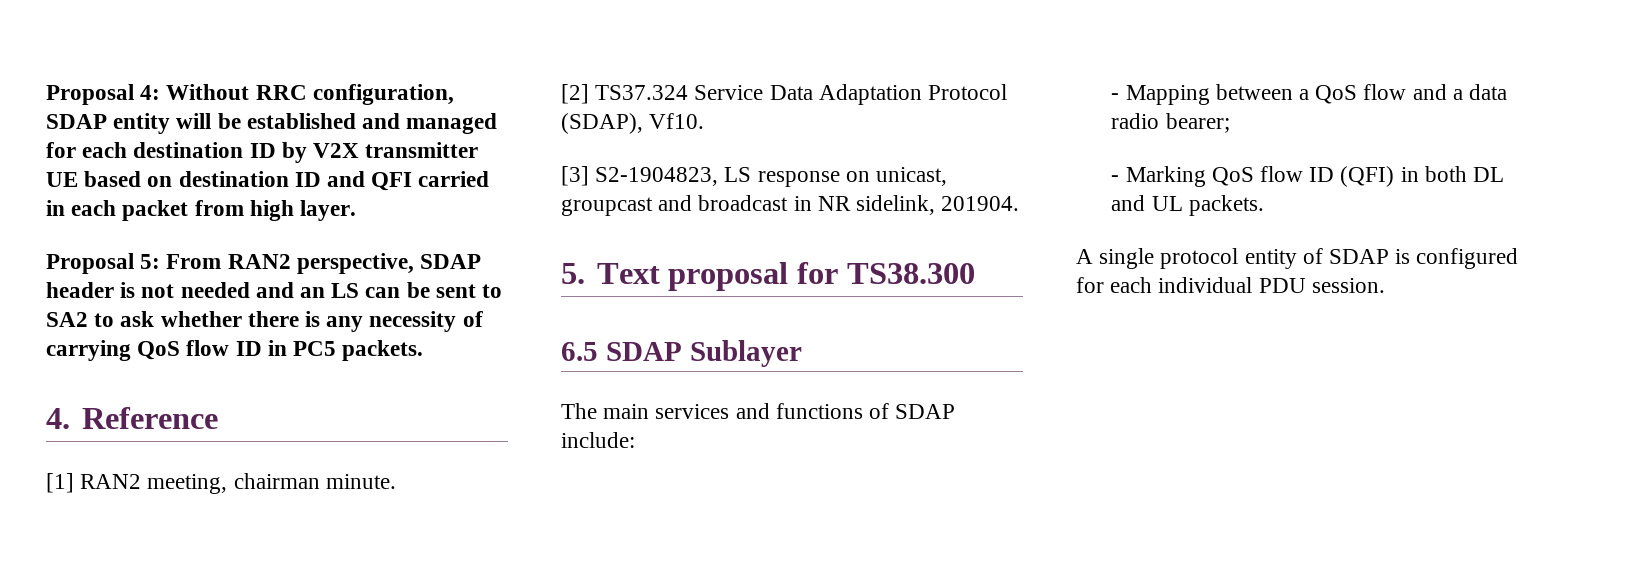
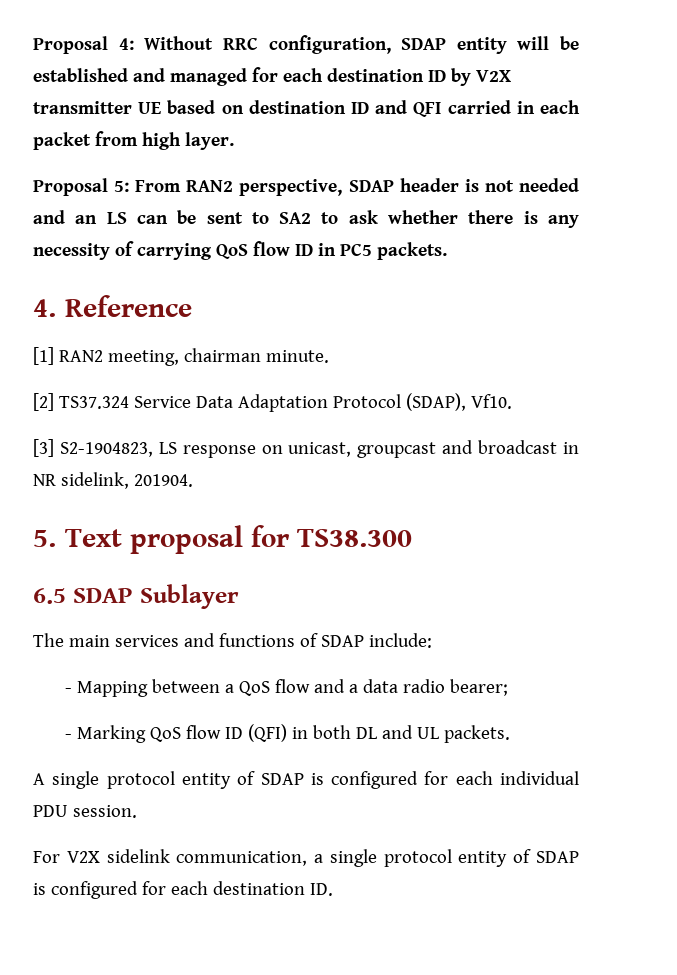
+ For V2X sidelink communication, a single protocol entity of SDAP is configured for each destination ID.

